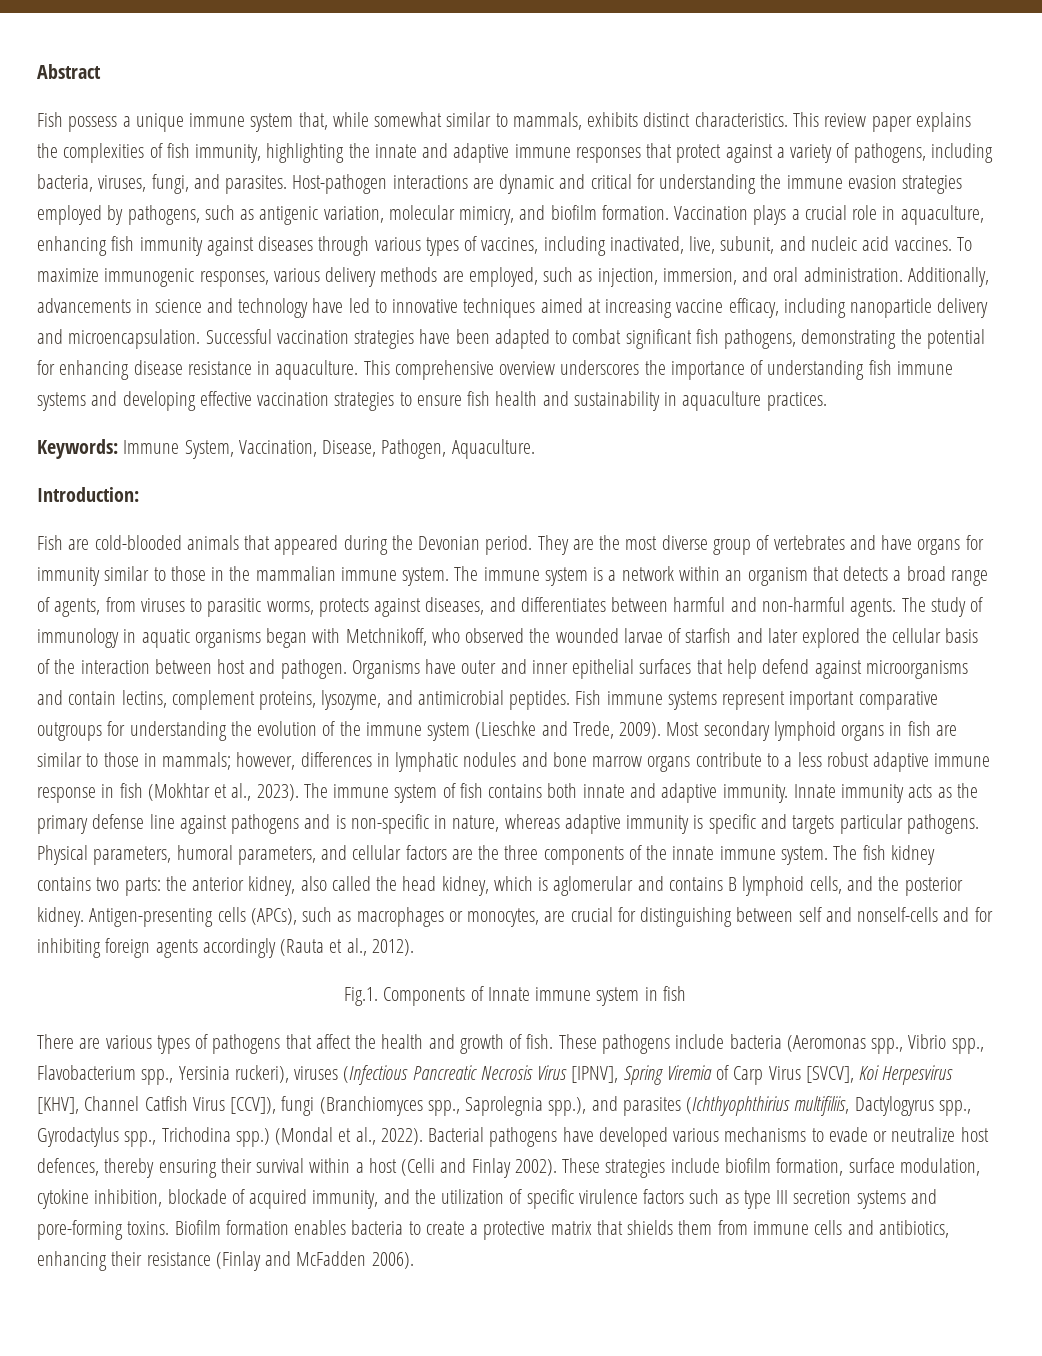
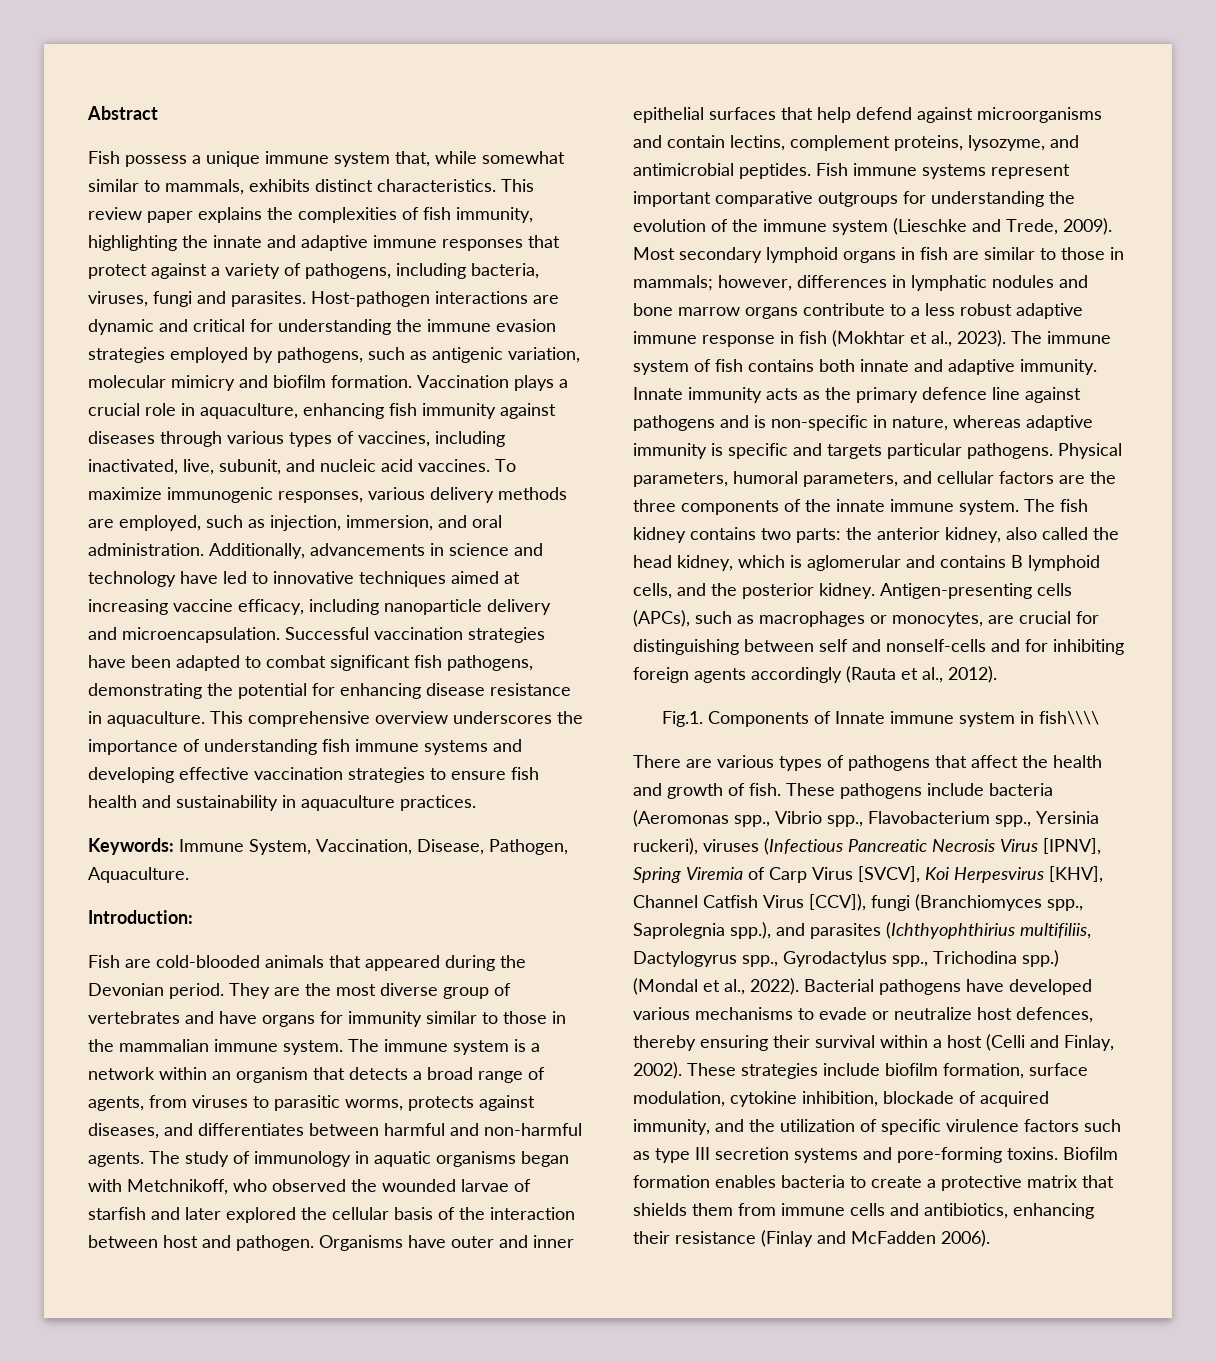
- This review paper explains the complexities of fish immunity, highlighting the innate and adaptive immune responses that protect against a variety of pathogens, including bacteria, viruses, fungi, and parasites.
+ This review paper explains the complexities of fish immunity, highlighting the innate and adaptive immune responses that protect against a variety of pathogens, including bacteria, viruses, fungi and parasites.
- Host-pathogen interactions are dynamic and critical for understanding the immune evasion strategies employed by pathogens, such as antigenic variation, molecular mimicry, and biofilm formation.
+ Host-pathogen interactions are dynamic and critical for understanding the immune evasion strategies employed by pathogens, such as antigenic variation, molecular mimicry and biofilm formation.
- Innate immunity acts as the primary defense line against pathogens and is non-specific in nature, whereas adaptive immunity is specific and targets particular pathogens.
+ Innate immunity acts as the primary defence line against pathogens and is non-specific in nature, whereas adaptive immunity is specific and targets particular pathogens.
- Fig.1. Components of Innate immune system in fish
+ Fig.1. Components of Innate immune system in fish\\\\
- Bacterial pathogens have developed various mechanisms to evade or neutralize host defences, thereby ensuring their survival within a host (Celli and Finlay 2002).
+ Bacterial pathogens have developed various mechanisms to evade or neutralize host defences, thereby ensuring their survival within a host (Celli and Finlay, 2002).

